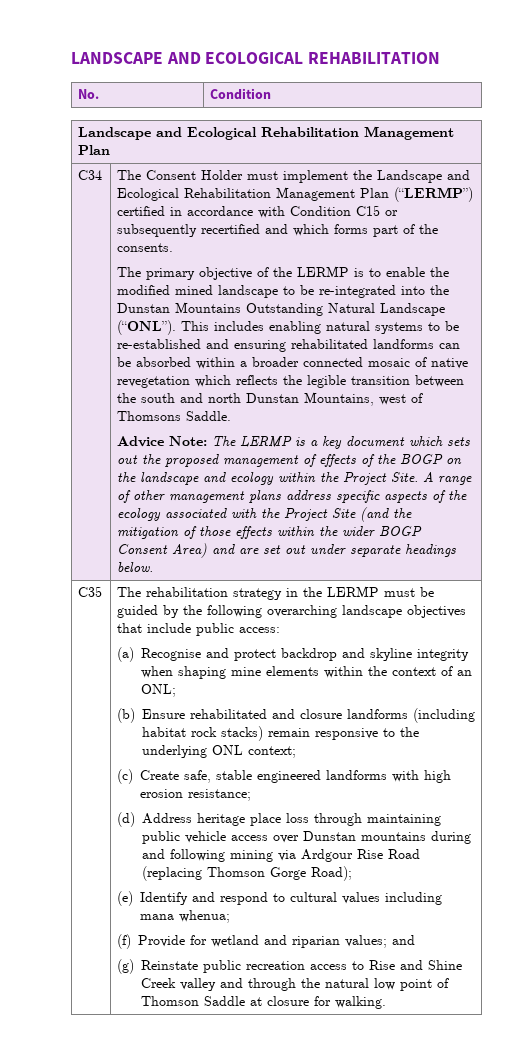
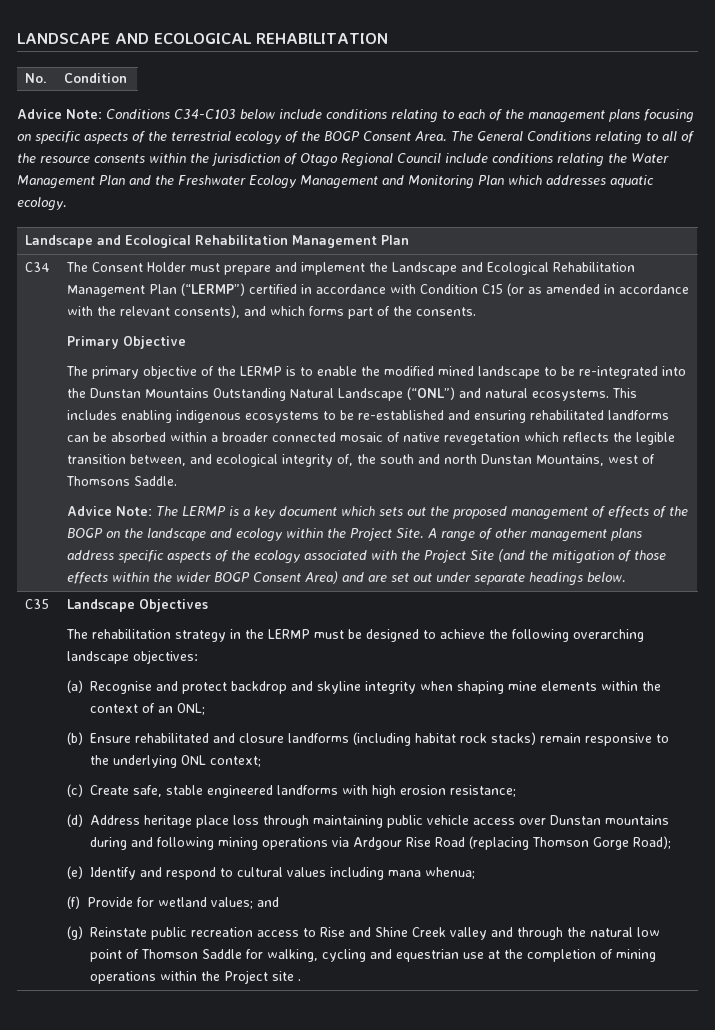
+ Advice Note: Conditions C34-C103 below include conditions relating to each of the management plans focusing on specific aspects of the terrestrial ecology of the BOGP Consent Area. The General Conditions relating to all of the resource consents within the jurisdiction of Otago Regional Council include conditions relating the Water Management Plan and the Freshwater Ecology Management and Monitoring Plan which addresses aquatic ecology.
- The Consent Holder must implement the Landscape and Ecological Rehabilitation Management Plan (“LERMP”) certified in accordance with Condition C15 or subsequently recertified and which forms part of the consents.
+ The Consent Holder must prepare and implement the Landscape and Ecological Rehabilitation Management Plan (“LERMP”) certified in accordance with Condition C15 (or as amended in accordance with the relevant consents), and which forms part of the consents.
+ Primary Objective
- The primary objective of the LERMP is to enable the modified mined landscape to be re-integrated into the Dunstan Mountains Outstanding Natural Landscape (“ONL”).
+ The primary objective of the LERMP is to enable the modified mined landscape to be re-integrated into the Dunstan Mountains Outstanding Natural Landscape (“ONL”) and natural ecosystems.
- This includes enabling natural systems to be re-established and ensuring rehabilitated landforms can be absorbed within a broader connected mosaic of native revegetation which reflects the legible transition between the south and north Dunstan Mountains, west of Thomsons Saddle.
+ This includes enabling indigenous ecosystems to be re-established and ensuring rehabilitated landforms can be absorbed within a broader connected mosaic of native revegetation which reflects the legible transition between, and ecological integrity of, the south and north Dunstan Mountains, west of Thomsons Saddle.
+ Landscape Objectives
- The rehabilitation strategy in the LERMP must be guided by the following overarching landscape objectives that include public access:
+ The rehabilitation strategy in the LERMP must be designed to achieve the following overarching landscape objectives:
- (d) Address heritage place loss through maintaining public vehicle access over Dunstan mountains during and following mining via Ardgour Rise Road (replacing Thomson Gorge Road);
+ (d) Address heritage place loss through maintaining public vehicle access over Dunstan mountains during and following mining operations via Ardgour Rise Road (replacing Thomson Gorge Road);
- (f) Provide for wetland and riparian values; and
+ (f) Provide for wetland values; and
- (g) Reinstate public recreation access to Rise and Shine Creek valley and through the natural low point of Thomson Saddle at closure for walking.
+ (g) Reinstate public recreation access to Rise and Shine Creek valley and through the natural low point of Thomson Saddle for walking, cycling and equestrian use at the completion of mining operations within the Project site .

